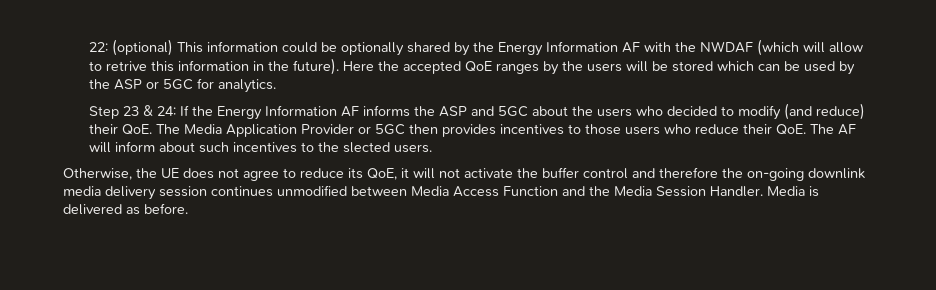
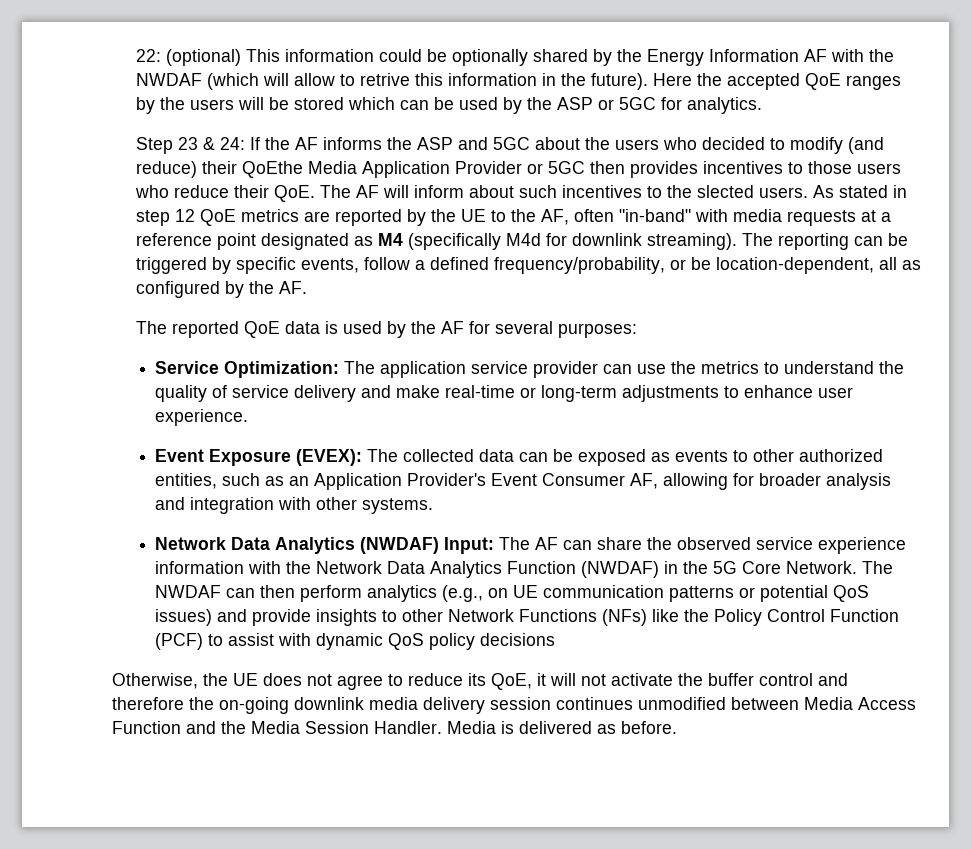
- Step 23 & 24: If the Energy Information AF informs the ASP and 5GC about the users who decided to modify (and reduce) their QoE. The Media Application Provider or 5GC then provides incentives to those users who reduce their QoE. The AF will inform about such incentives to the slected users.
+ Step 23 & 24: If the AF informs the ASP and 5GC about the users who decided to modify (and reduce) their QoEthe Media Application Provider or 5GC then provides incentives to those users who reduce their QoE. The AF will inform about such incentives to the slected users. As stated in step 12 QoE metrics are reported by the UE to the AF, often "in-band" with media requests at a reference point designated as M4 (specifically M4d for downlink streaming). The reporting can be triggered by specific events, follow a defined frequency/probability, or be location-dependent, all as configured by the AF.
+ The reported QoE data is used by the AF for several purposes:
+ Service Optimization: The application service provider can use the metrics to understand the quality of service delivery and make real-time or long-term adjustments to enhance user experience.
+ Event Exposure (EVEX): The collected data can be exposed as events to other authorized entities, such as an Application Provider's Event Consumer AF, allowing for broader analysis and integration with other systems.
+ Network Data Analytics (NWDAF) Input: The AF can share the observed service experience information with the Network Data Analytics Function (NWDAF) in the 5G Core Network. The NWDAF can then perform analytics (e.g., on UE communication patterns or potential QoS issues) and provide insights to other Network Functions (NFs) like the Policy Control Function (PCF) to assist with dynamic QoS policy decisions

